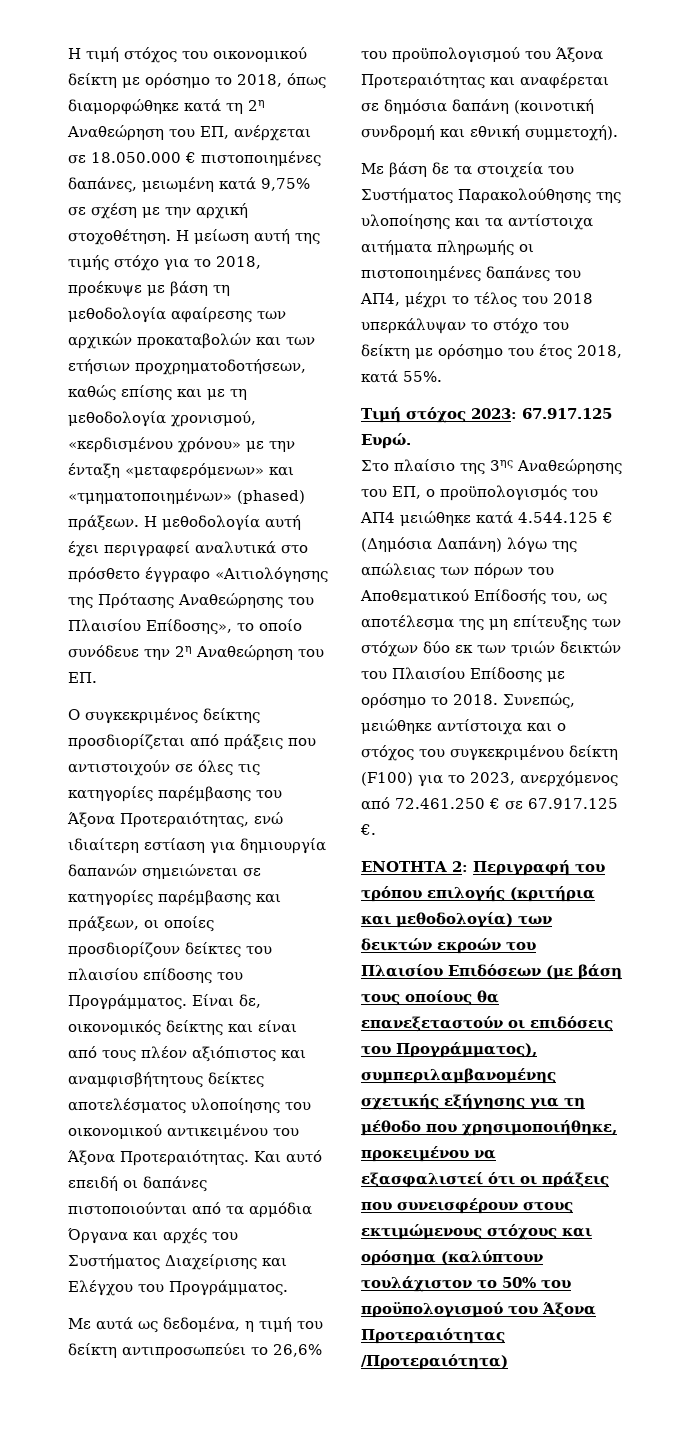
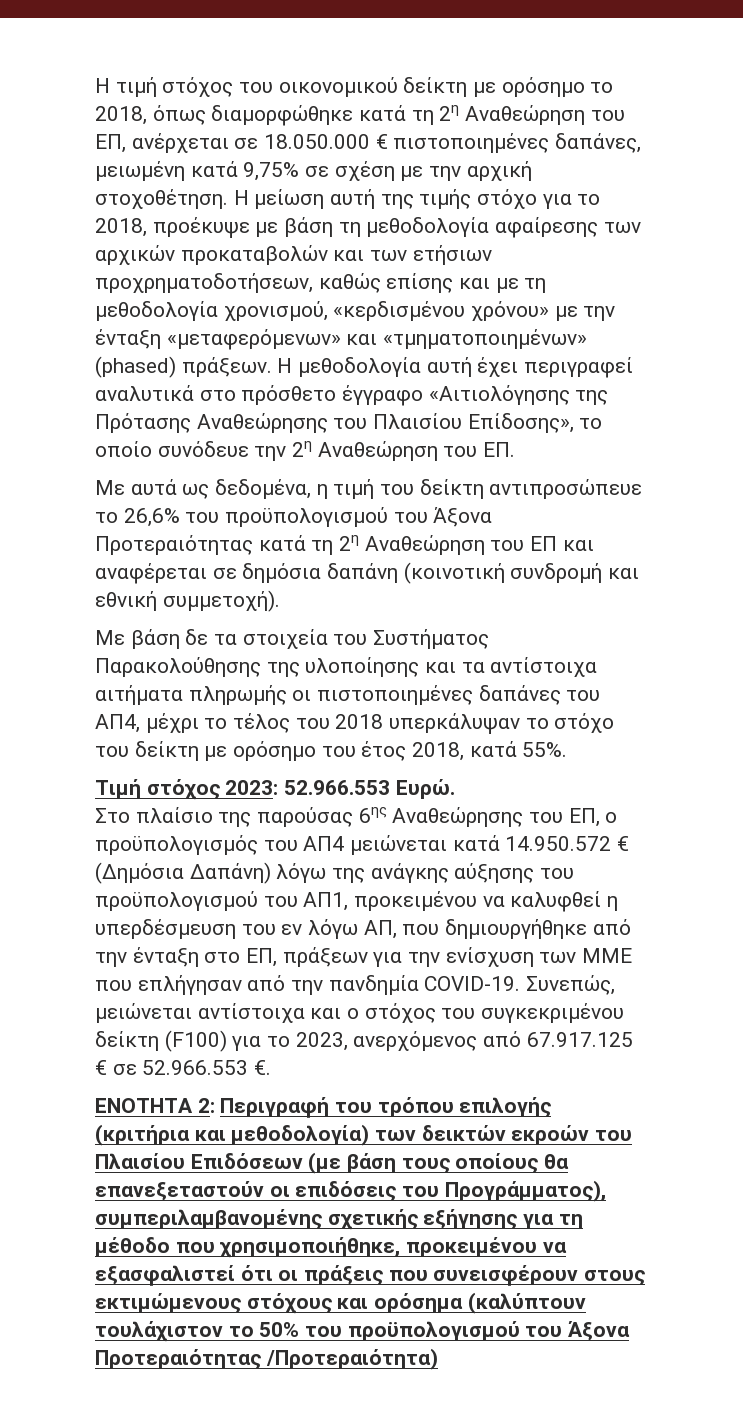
- Ο συγκεκριμένος δείκτης προσδιορίζεται από πράξεις που αντιστοιχούν σε όλες τις κατηγορίες παρέμβασης του Άξονα Προτεραιότητας, ενώ ιδιαίτερη εστίαση για δημιουργία δαπανών σημειώνεται σε κατηγορίες παρέμβασης και πράξεων, οι οποίες προσδιορίζουν δείκτες του πλαισίου επίδοσης του Προγράμματος. Είναι δε, οικονομικός δείκτης και είναι από τους πλέον αξιόπιστος και αναμφισβήτητους δείκτες αποτελέσματος υλοποίησης του οικονομικού αντικειμένου του Άξονα Προτεραιότητας. Και αυτό επειδή οι δαπάνες πιστοποιούνται από τα αρμόδια Όργανα και αρχές του Συστήματος Διαχείρισης και Ελέγχου του Προγράμματος.
- Με αυτά ως δεδομένα, η τιμή του δείκτη αντιπροσωπεύει το 26,6% του προϋπολογισμού του Άξονα Προτεραιότητας και αναφέρεται σε δημόσια δαπάνη (κοινοτική συνδρομή και εθνική συμμετοχή).
+ Με αυτά ως δεδομένα, η τιμή του δείκτη αντιπροσώπευε το 26,6% του προϋπολογισμού του Άξονα Προτεραιότητας κατά τη 2η Αναθεώρηση του ΕΠ και αναφέρεται σε δημόσια δαπάνη (κοινοτική συνδρομή και εθνική συμμετοχή).
- Τιμή στόχος 2023: 67.917.125 Ευρώ.
+ Τιμή στόχος 2023: 52.966.553 Ευρώ.
- Στο πλαίσιο της 3ης Αναθεώρησης του ΕΠ, ο προϋπολογισμός του ΑΠ4 μειώθηκε κατά 4.544.125 € (Δημόσια Δαπάνη) λόγω της απώλειας των πόρων του Αποθεματικού Επίδοσής του, ως αποτέλεσμα της μη επίτευξης των στόχων δύο εκ των τριών δεικτών του Πλαισίου Επίδοσης με ορόσημο το 2018. Συνεπώς, μειώθηκε αντίστοιχα και ο στόχος του συγκεκριμένου δείκτη (F100) για το 2023, ανερχόμενος από 72.461.250 € σε 67.917.125 €.
+ Στο πλαίσιο της παρούσας 6ης Αναθεώρησης του ΕΠ, ο προϋπολογισμός του ΑΠ4 μειώνεται κατά 14.950.572 € (Δημόσια Δαπάνη) λόγω της ανάγκης αύξησης του προϋπολογισμού του ΑΠ1, προκειμένου να καλυφθεί η υπερδέσμευση του εν λόγω ΑΠ, που δημιουργήθηκε από την ένταξη στο ΕΠ, πράξεων για την ενίσχυση των ΜΜΕ που επλήγησαν από την πανδημία COVID-19. Συνεπώς, μειώνεται αντίστοιχα και ο στόχος του συγκεκριμένου δείκτη (F100) για το 2023, ανερχόμενος από 67.917.125 € σε 52.966.553 €.

